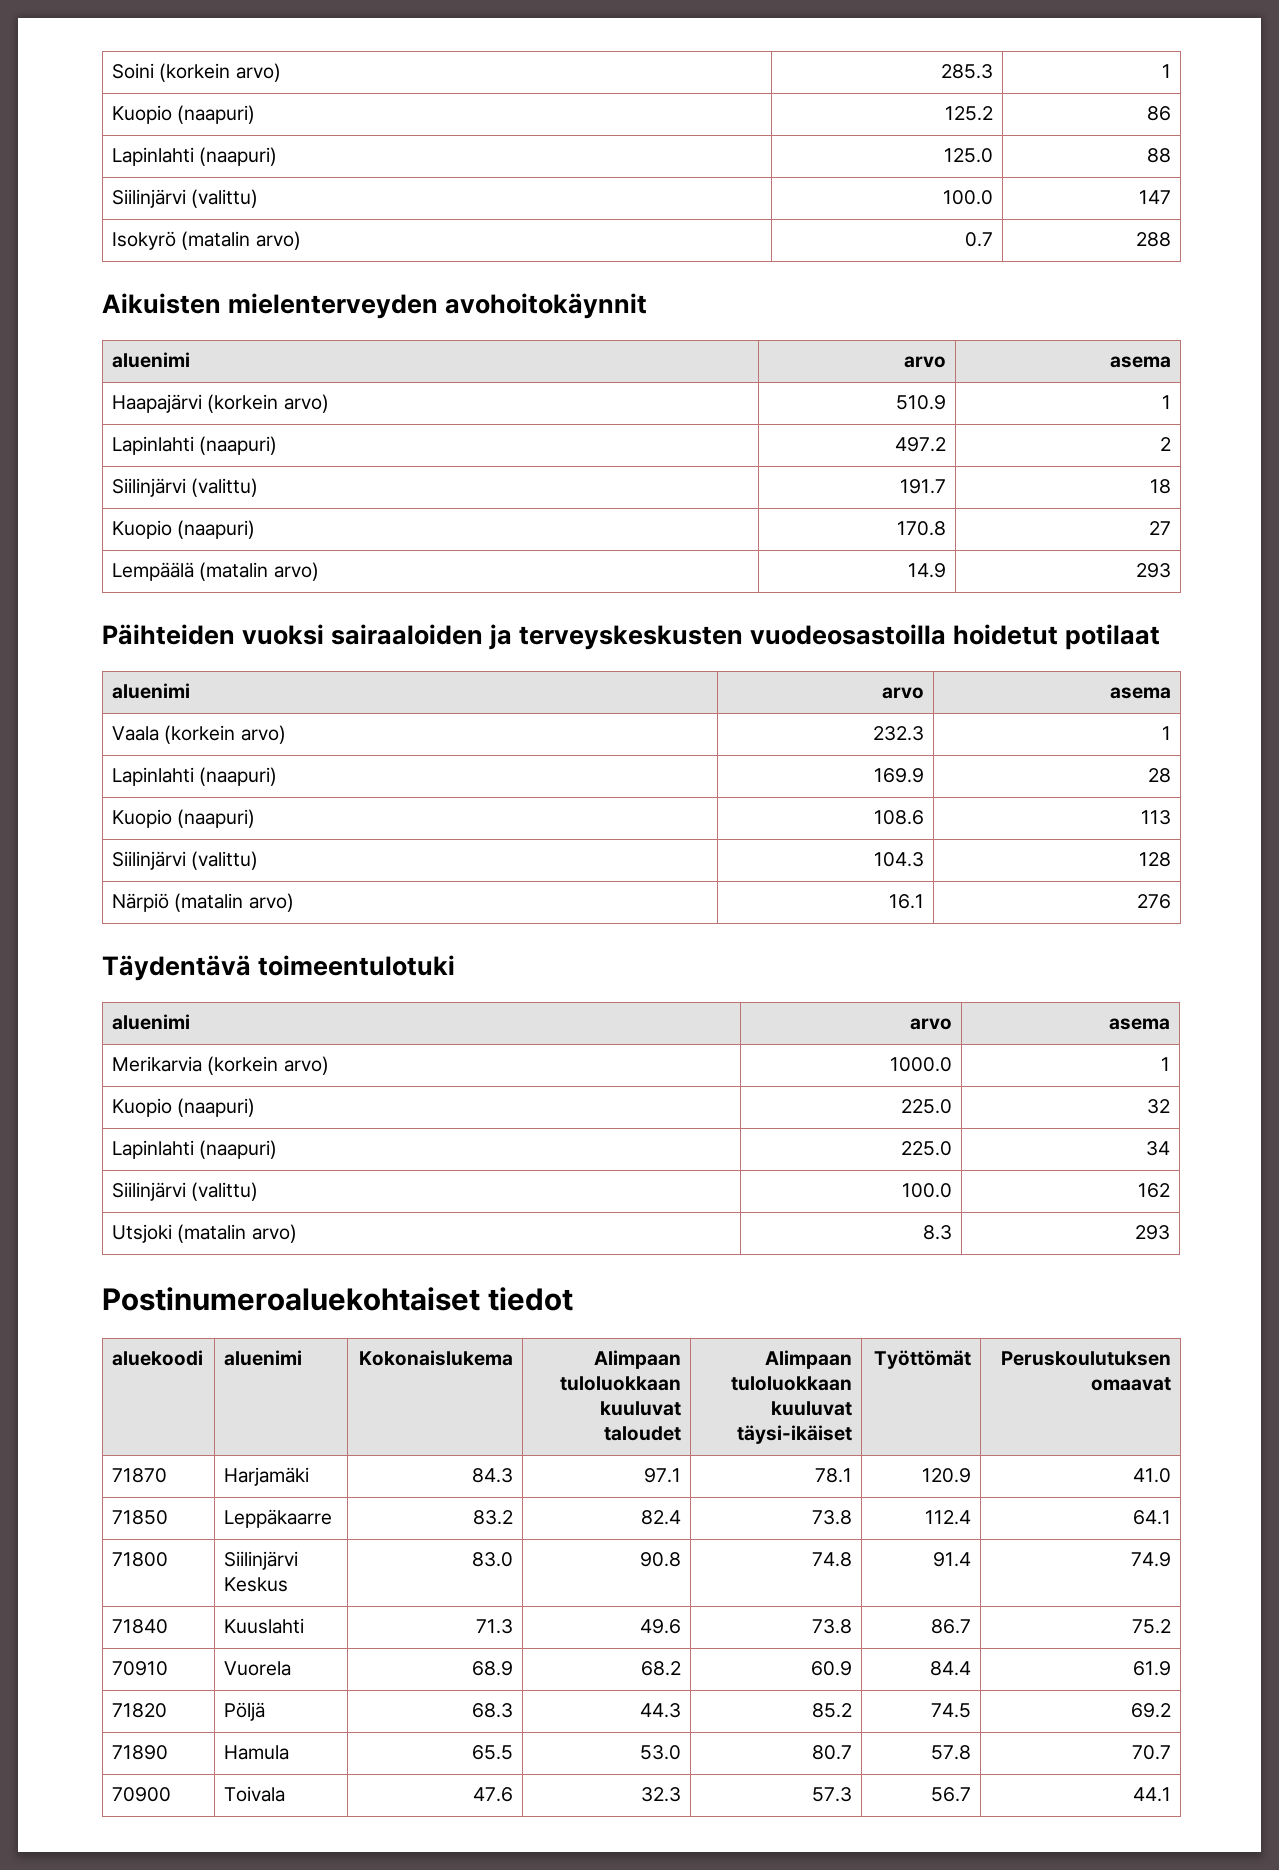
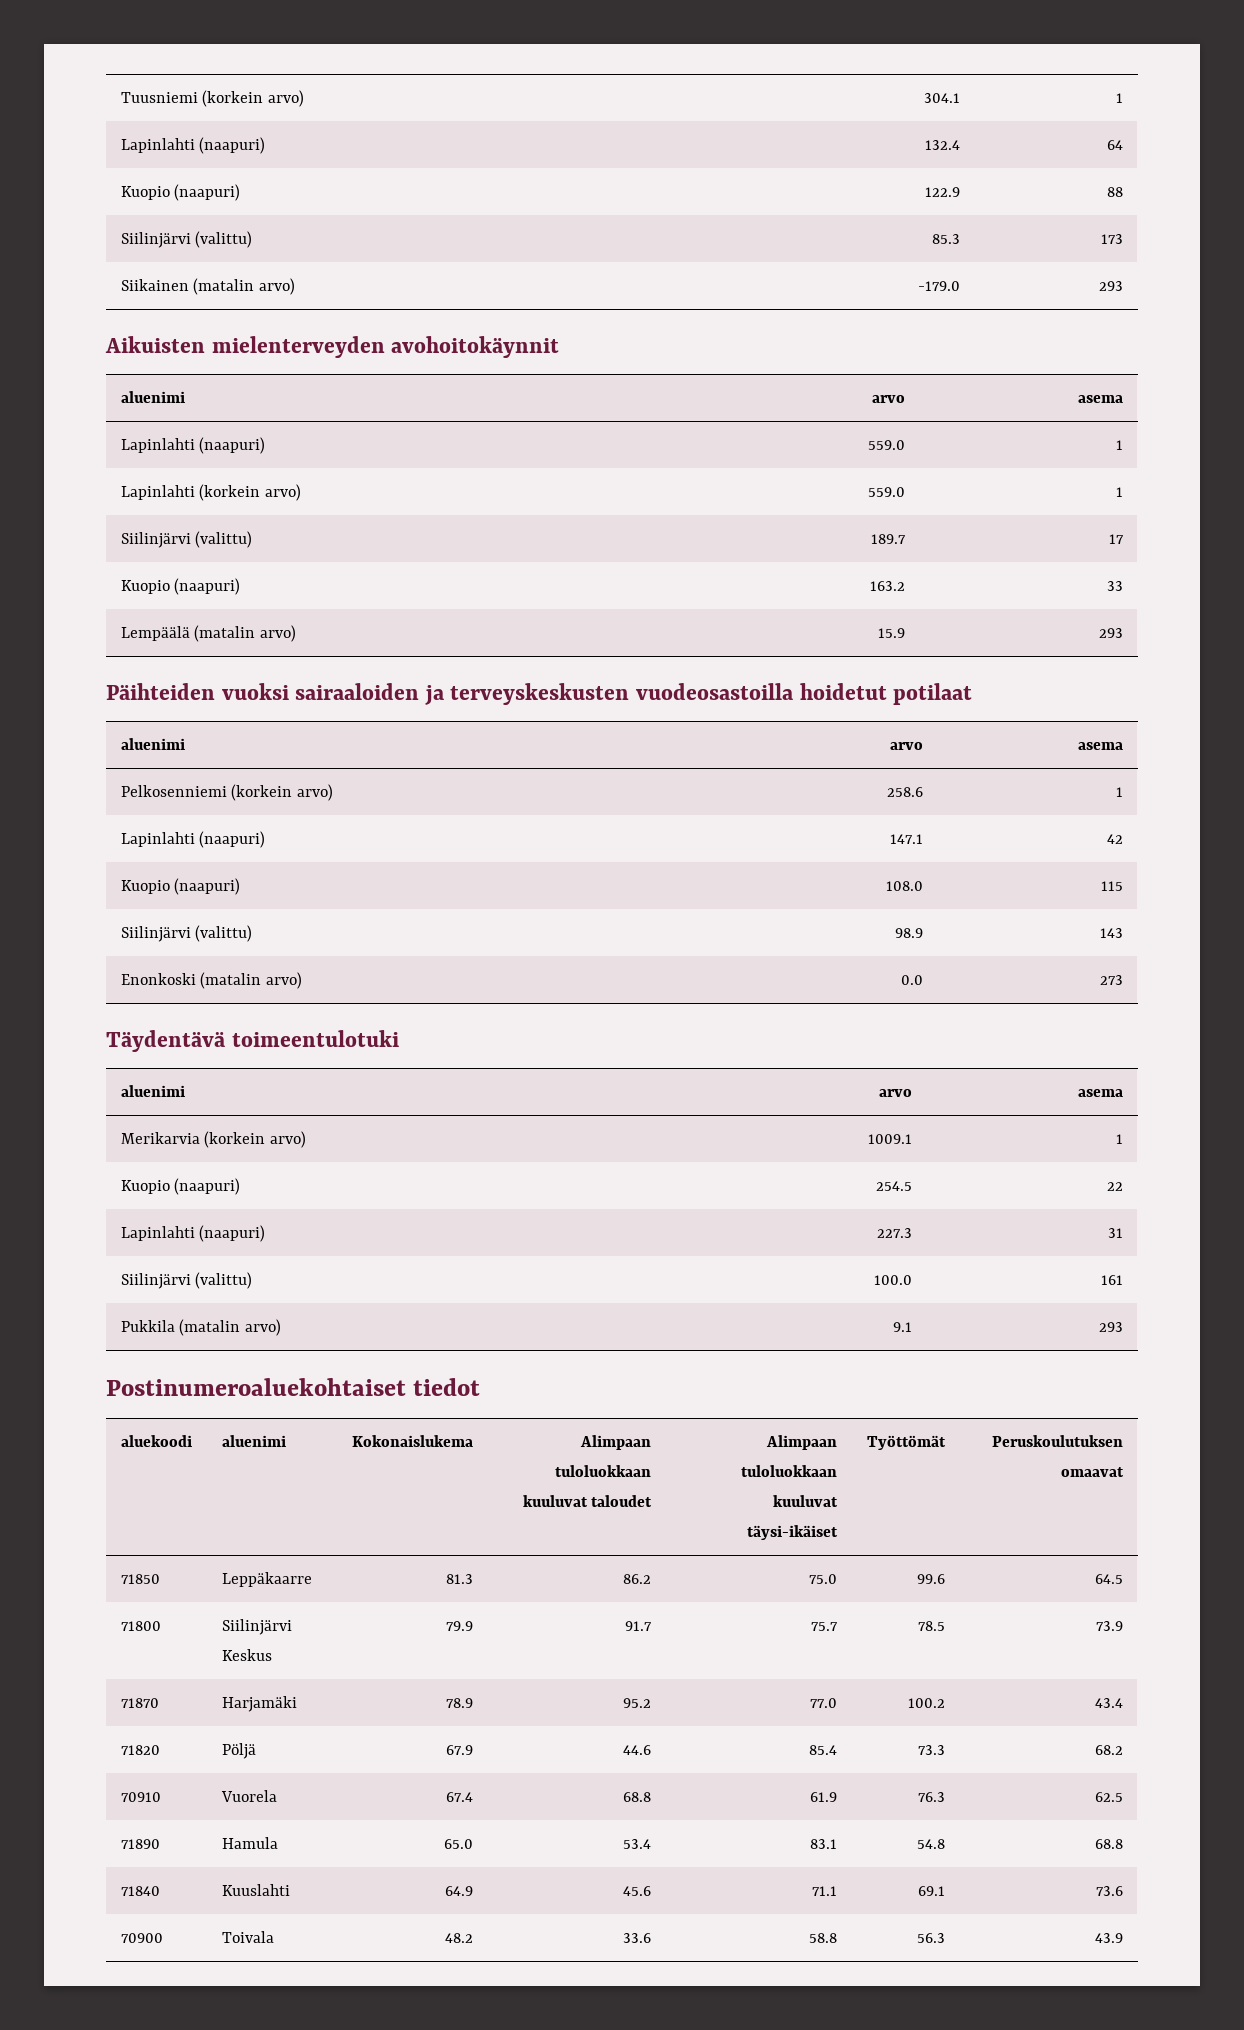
- Soini (korkein arvo) | 285.3 | 1
- Kuopio (naapuri) | 125.2 | 86
- Lapinlahti (naapuri) | 125.0 | 88
+ Tuusniemi (korkein arvo) | 304.1 | 1
+ Lapinlahti (naapuri) | 132.4 | 64
+ Kuopio (naapuri) | 122.9 | 88
- Siilinjärvi (valittu) | 100.0 | 147
- Isokyrö (matalin arvo) | 0.7 | 288
+ Siilinjärvi (valittu) | 85.3 | 173
+ Siikainen (matalin arvo) | -179.0 | 293
- Haapajärvi (korkein arvo) | 510.9 | 1
- Lapinlahti (naapuri) | 497.2 | 2
- Siilinjärvi (valittu) | 191.7 | 18
- Kuopio (naapuri) | 170.8 | 27
+ Lapinlahti (naapuri) | 559.0 | 1
+ Lapinlahti (korkein arvo) | 559.0 | 1
+ Siilinjärvi (valittu) | 189.7 | 17
+ Kuopio (naapuri) | 163.2 | 33
- Lempäälä (matalin arvo) | 14.9 | 293
+ Lempäälä (matalin arvo) | 15.9 | 293
- Vaala (korkein arvo) | 232.3 | 1
- Lapinlahti (naapuri) | 169.9 | 28
- Kuopio (naapuri) | 108.6 | 113
- Siilinjärvi (valittu) | 104.3 | 128
- Närpiö (matalin arvo) | 16.1 | 276
+ Pelkosenniemi (korkein arvo) | 258.6 | 1
+ Lapinlahti (naapuri) | 147.1 | 42
+ Kuopio (naapuri) | 108.0 | 115
+ Siilinjärvi (valittu) | 98.9 | 143
+ Enonkoski (matalin arvo) | 0.0 | 273
- Merikarvia (korkein arvo) | 1000.0 | 1
- Kuopio (naapuri) | 225.0 | 32
- Lapinlahti (naapuri) | 225.0 | 34
- Siilinjärvi (valittu) | 100.0 | 162
- Utsjoki (matalin arvo) | 8.3 | 293
+ Merikarvia (korkein arvo) | 1009.1 | 1
+ Kuopio (naapuri) | 254.5 | 22
+ Lapinlahti (naapuri) | 227.3 | 31
+ Siilinjärvi (valittu) | 100.0 | 161
+ Pukkila (matalin arvo) | 9.1 | 293
- 71870 | Harjamäki | 84.3 | 97.1 | 78.1 | 120.9 | 41.0
- 71850 | Leppäkaarre | 83.2 | 82.4 | 73.8 | 112.4 | 64.1
- 71800 | Siilinjärvi Keskus | 83.0 | 90.8 | 74.8 | 91.4 | 74.9
- 71840 | Kuuslahti | 71.3 | 49.6 | 73.8 | 86.7 | 75.2
- 70910 | Vuorela | 68.9 | 68.2 | 60.9 | 84.4 | 61.9
- 71820 | Pöljä | 68.3 | 44.3 | 85.2 | 74.5 | 69.2
- 71890 | Hamula | 65.5 | 53.0 | 80.7 | 57.8 | 70.7
- 70900 | Toivala | 47.6 | 32.3 | 57.3 | 56.7 | 44.1
+ 71850 | Leppäkaarre | 81.3 | 86.2 | 75.0 | 99.6 | 64.5
+ 71800 | Siilinjärvi Keskus | 79.9 | 91.7 | 75.7 | 78.5 | 73.9
+ 71870 | Harjamäki | 78.9 | 95.2 | 77.0 | 100.2 | 43.4
+ 71820 | Pöljä | 67.9 | 44.6 | 85.4 | 73.3 | 68.2
+ 70910 | Vuorela | 67.4 | 68.8 | 61.9 | 76.3 | 62.5
+ 71890 | Hamula | 65.0 | 53.4 | 83.1 | 54.8 | 68.8
+ 71840 | Kuuslahti | 64.9 | 45.6 | 71.1 | 69.1 | 73.6
+ 70900 | Toivala | 48.2 | 33.6 | 58.8 | 56.3 | 43.9

